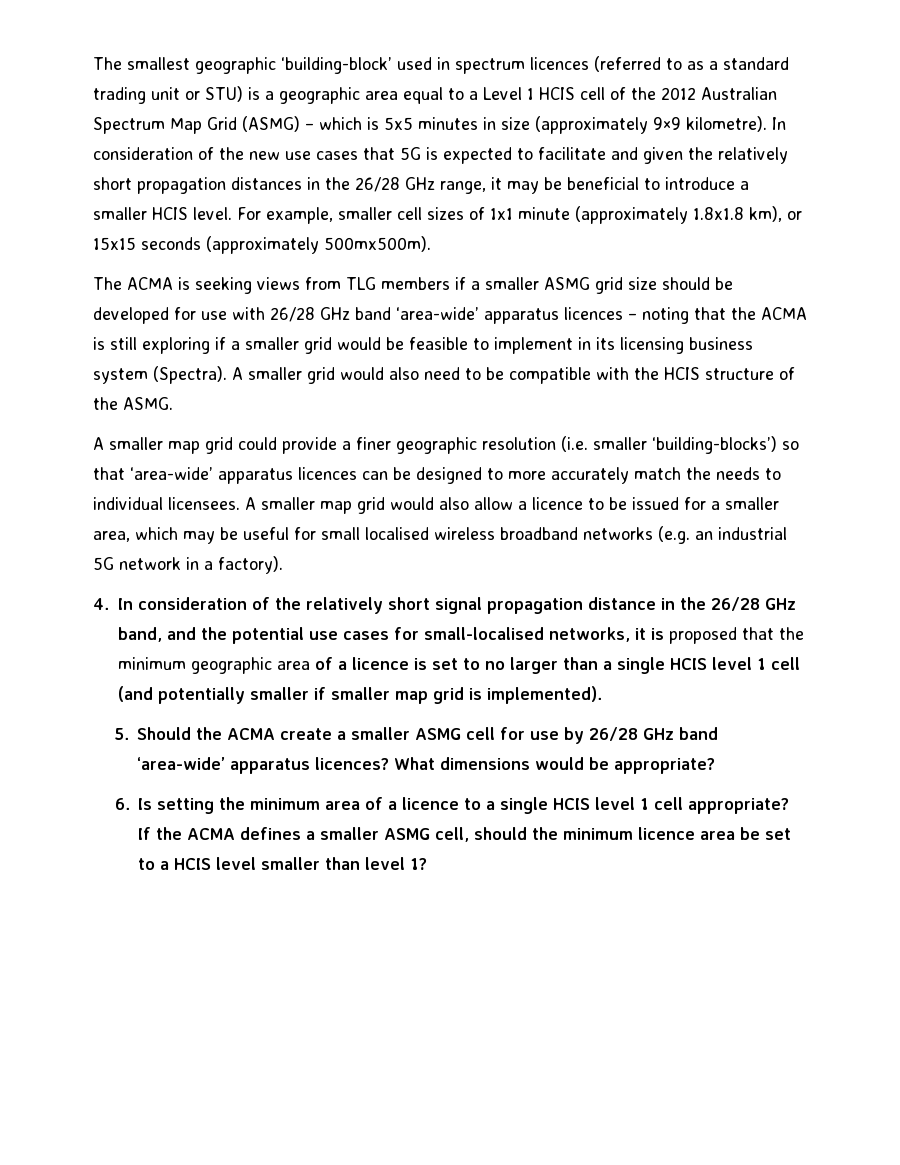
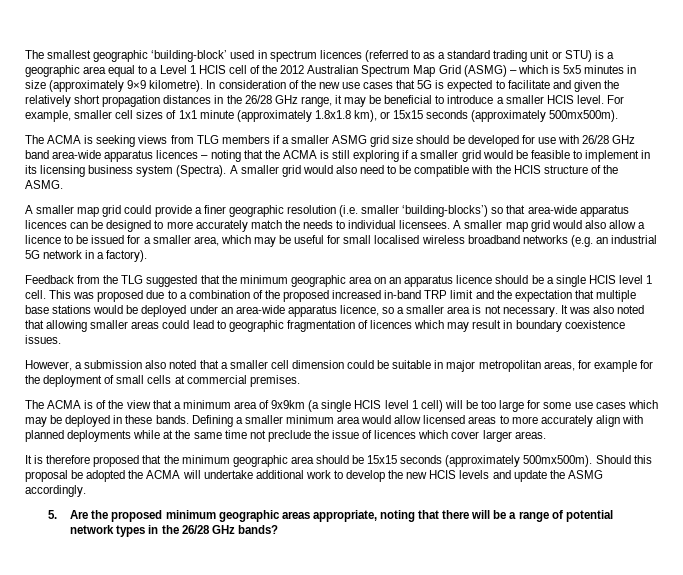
- The ACMA is seeking views from TLG members if a smaller ASMG grid size should be developed for use with 26/28 GHz band ‘area-wide’ apparatus licences – noting that the ACMA is still exploring if a smaller grid would be feasible to implement in its licensing business system (Spectra).
+ The ACMA is seeking views from TLG members if a smaller ASMG grid size should be developed for use with 26/28 GHz band area-wide apparatus licences – noting that the ACMA is still exploring if a smaller grid would be feasible to implement in its licensing business system (Spectra).
- A smaller map grid could provide a finer geographic resolution (i.e. smaller ‘building-blocks’) so that ‘area-wide’ apparatus licences can be designed to more accurately match the needs to individual licensees.
+ A smaller map grid could provide a finer geographic resolution (i.e. smaller ‘building-blocks’) so that area-wide apparatus licences can be designed to more accurately match the needs to individual licensees.
- 4. In consideration of the relatively short signal propagation distance in the 26/28 GHz band, and the potential use cases for small-localised networks, it is proposed that the minimum geographic area of a licence is set to no larger than a single HCIS level 1 cell (and potentially smaller if smaller map grid is implemented).
- 5. Should the ACMA create a smaller ASMG cell for use by 26/28 GHz band ‘area-wide’ apparatus licences? What dimensions would be appropriate?
- 6. Is setting the minimum area of a licence to a single HCIS level 1 cell appropriate? If the ACMA defines a smaller ASMG cell, should the minimum licence area be set to a HCIS level smaller than level 1?
+ Feedback from the TLG suggested that the minimum geographic area on an apparatus licence should be a single HCIS level 1 cell. This was proposed due to a combination of the proposed increased in-band TRP limit and the expectation that multiple base stations would be deployed under an area-wide apparatus licence, so a smaller area is not necessary. It was also noted that allowing smaller areas could lead to geographic fragmentation of licences which may result in boundary coexistence issues.
+ However, a submission also noted that a smaller cell dimension could be suitable in major metropolitan areas, for example for the deployment of small cells at commercial premises.
+ The ACMA is of the view that a minimum area of 9x9km (a single HCIS level 1 cell) will be too large for some use cases which may be deployed in these bands. Defining a smaller minimum area would allow licensed areas to more accurately align with planned deployments while at the same time not preclude the issue of licences which cover larger areas.
+ It is therefore proposed that the minimum geographic area should be 15x15 seconds (approximately 500mx500m). Should this proposal be adopted the ACMA will undertake additional work to develop the new HCIS levels and update the ASMG accordingly.
+ 5. Are the proposed minimum geographic areas appropriate, noting that there will be a range of potential network types in the 26/28 GHz bands?

